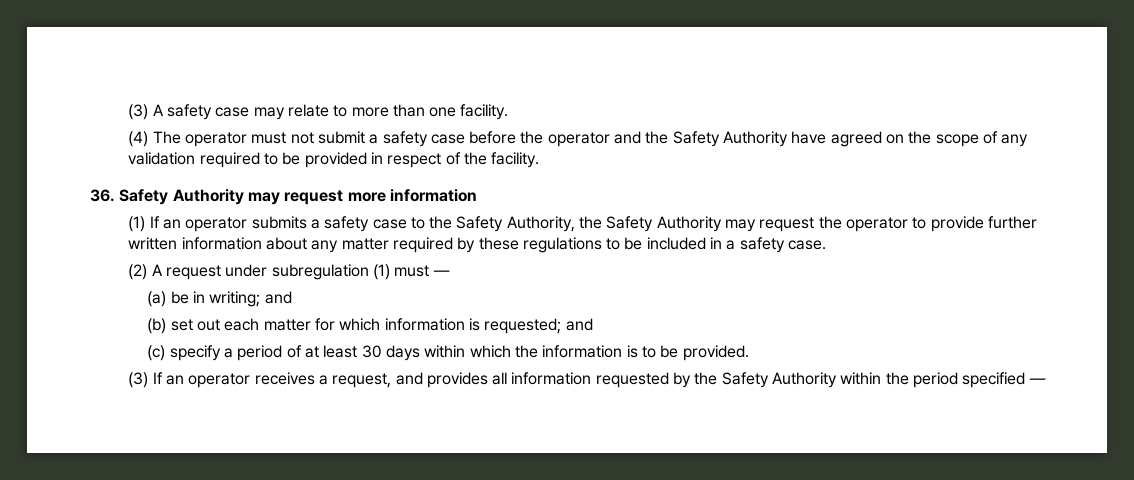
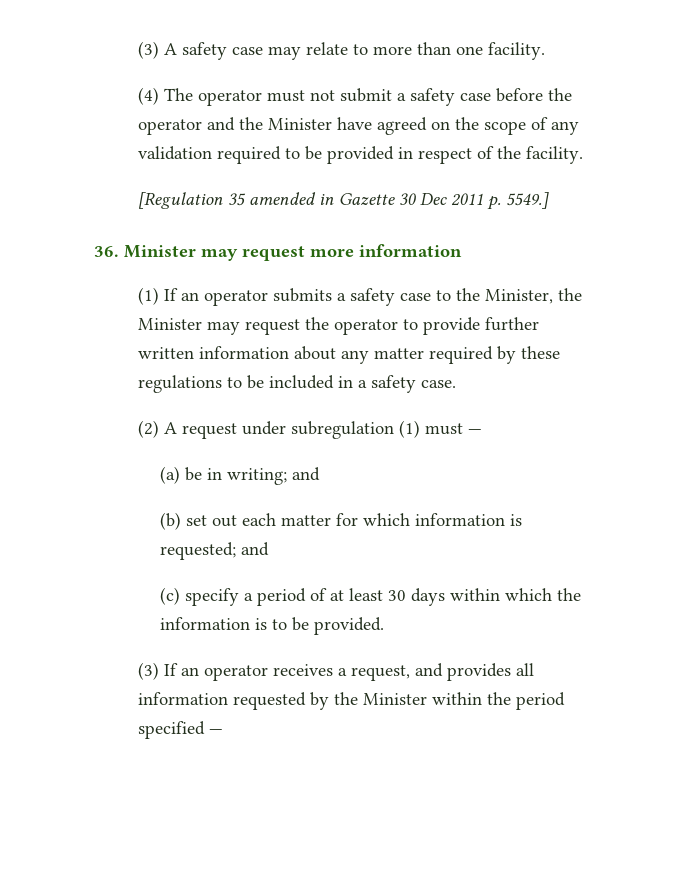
- (4) The operator must not submit a safety case before the operator and the Safety Authority have agreed on the scope of any validation required to be provided in respect of the facility.
+ (4) The operator must not submit a safety case before the operator and the Minister have agreed on the scope of any validation required to be provided in respect of the facility.
+ [Regulation 35 amended in Gazette 30 Dec 2011 p. 5549.]
- 36. Safety Authority may request more information
+ 36. Minister may request more information
- (1) If an operator submits a safety case to the Safety Authority, the Safety Authority may request the operator to provide further written information about any matter required by these regulations to be included in a safety case.
+ (1) If an operator submits a safety case to the Minister, the Minister may request the operator to provide further written information about any matter required by these regulations to be included in a safety case.
- (3) If an operator receives a request, and provides all information requested by the Safety Authority within the period specified —
+ (3) If an operator receives a request, and provides all information requested by the Minister within the period specified —

